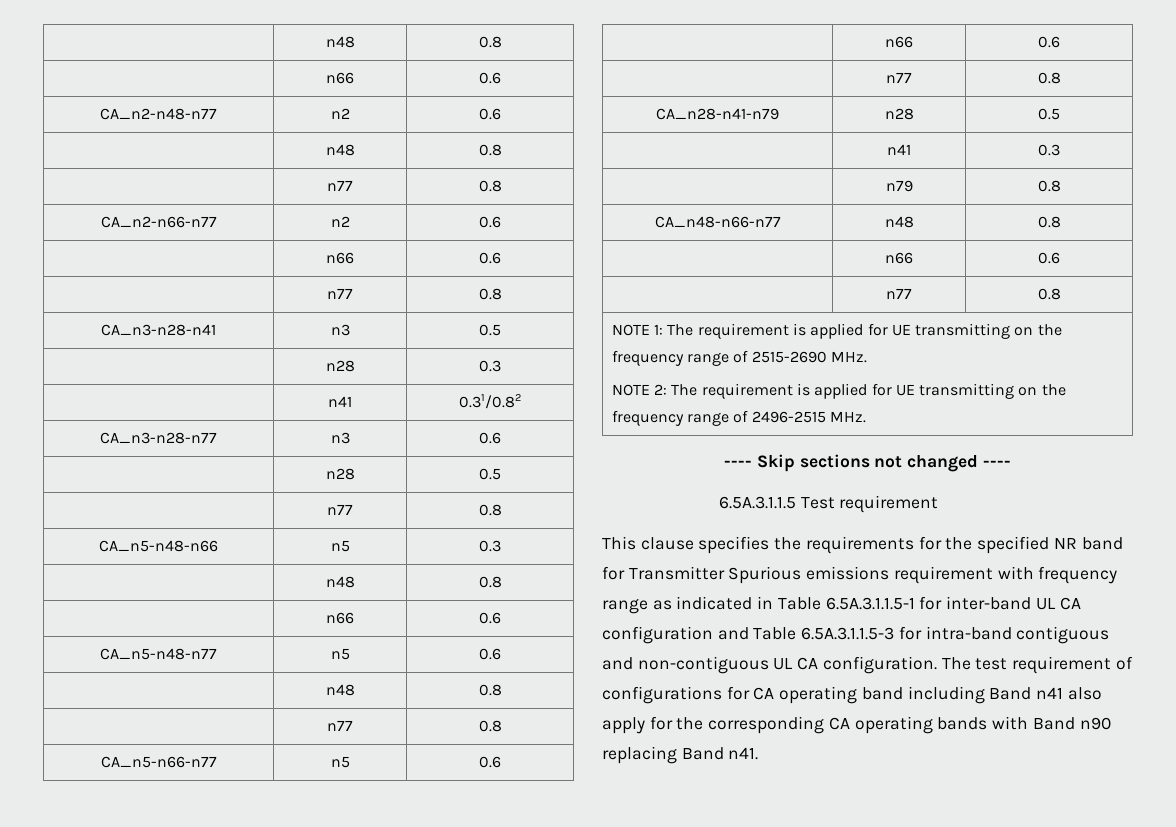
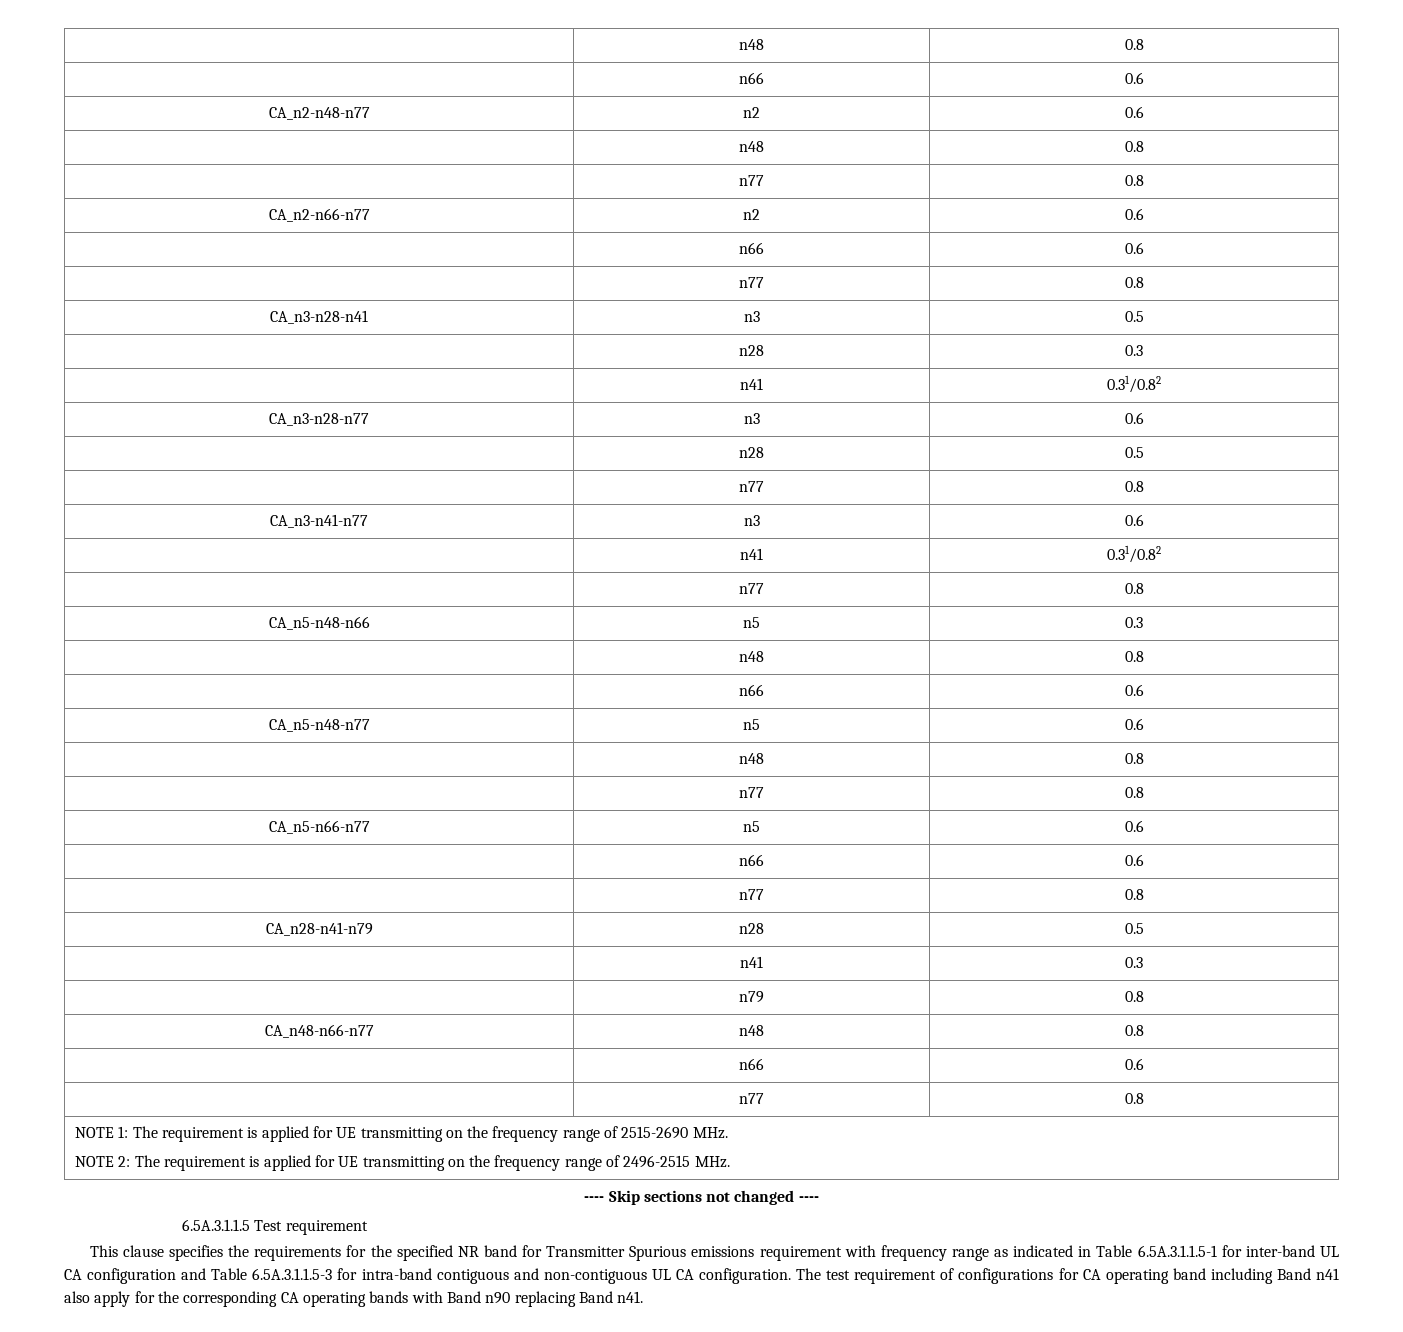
+ CA_n3-n41-n77 | n3 | 0.6
+ | n41 | 0.31/0.82
+ | n77 | 0.8

